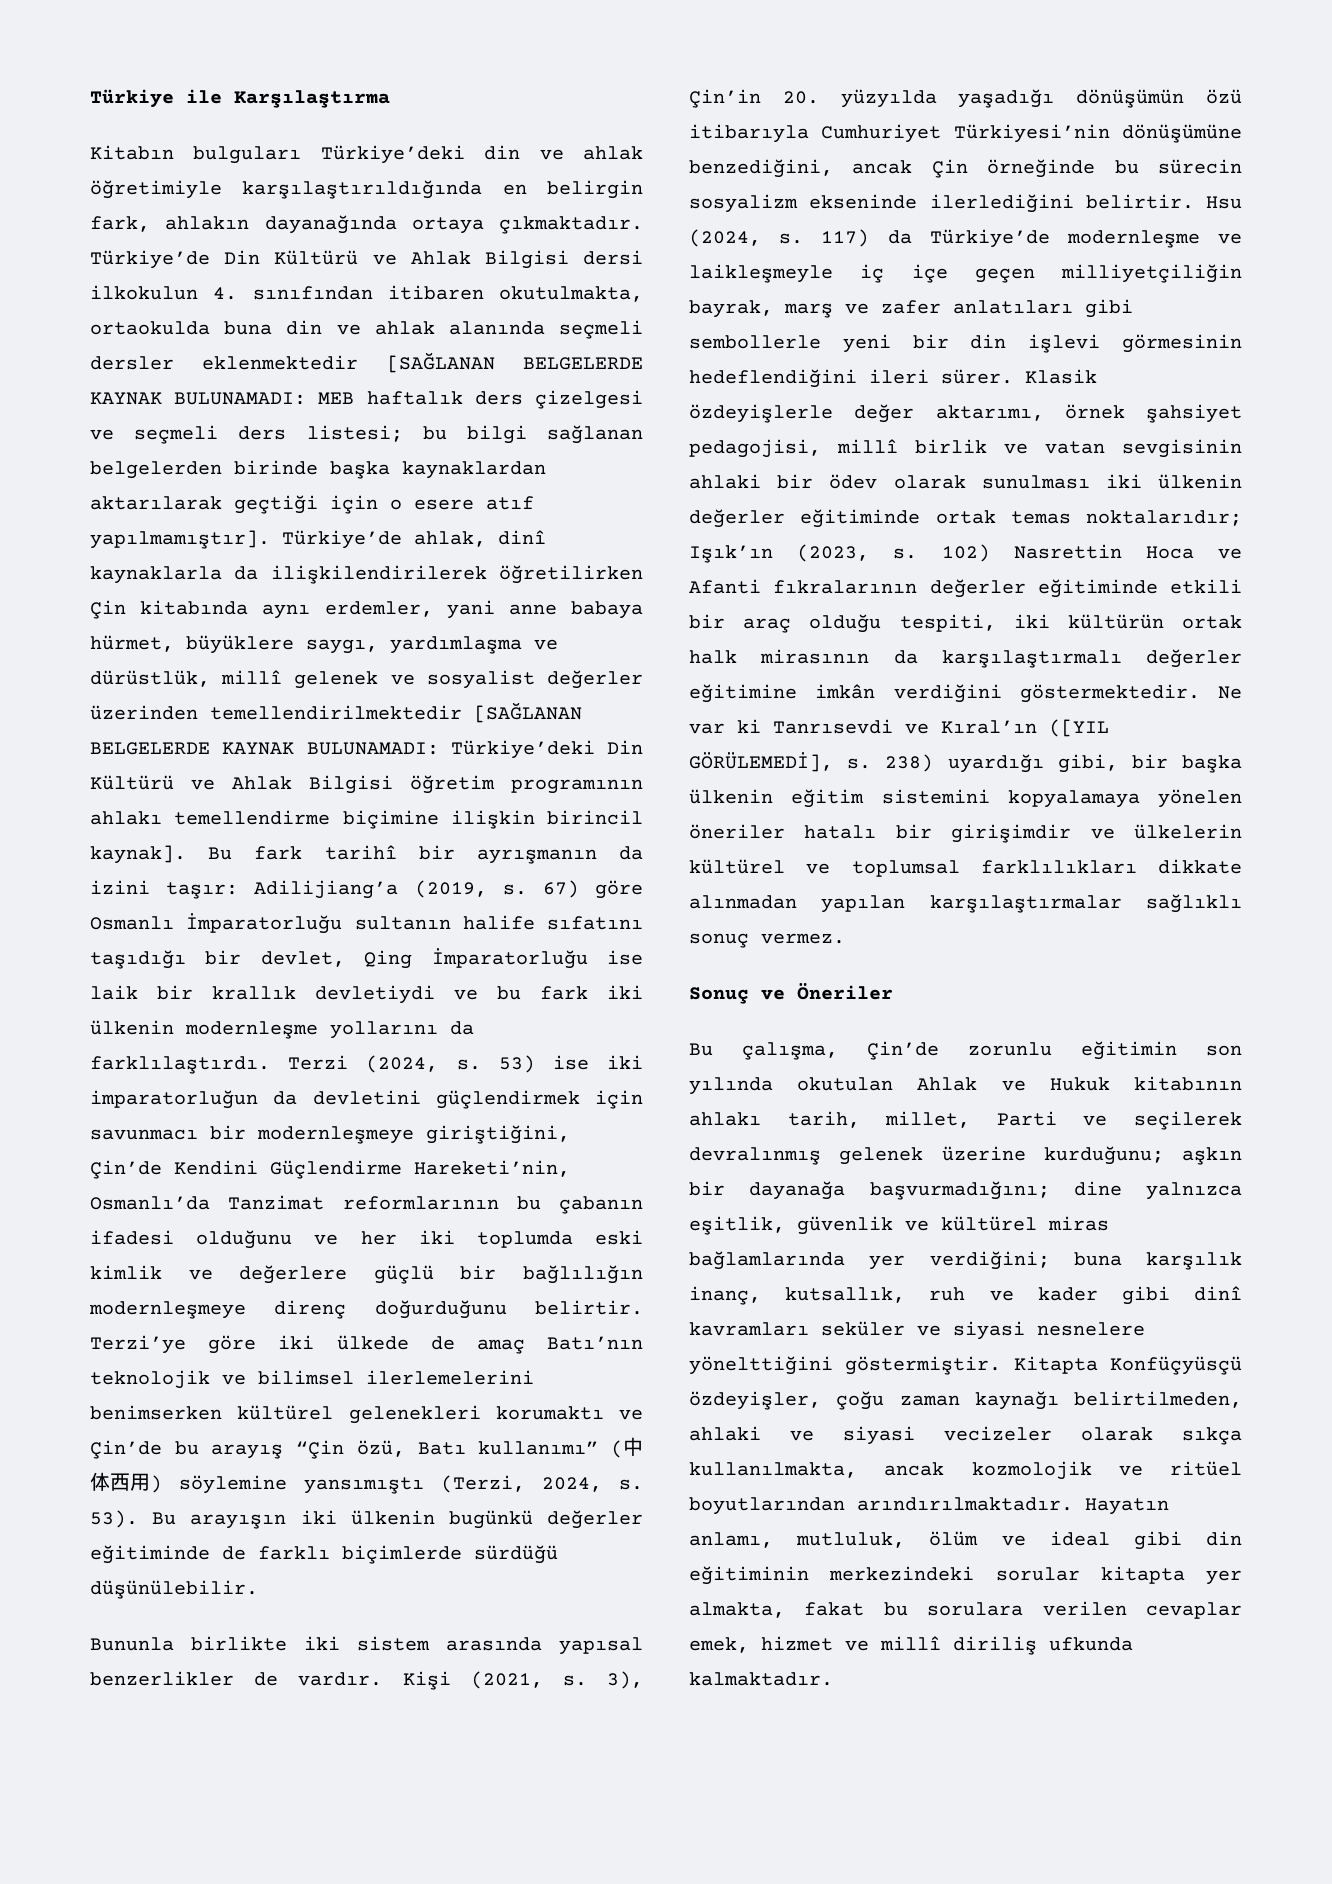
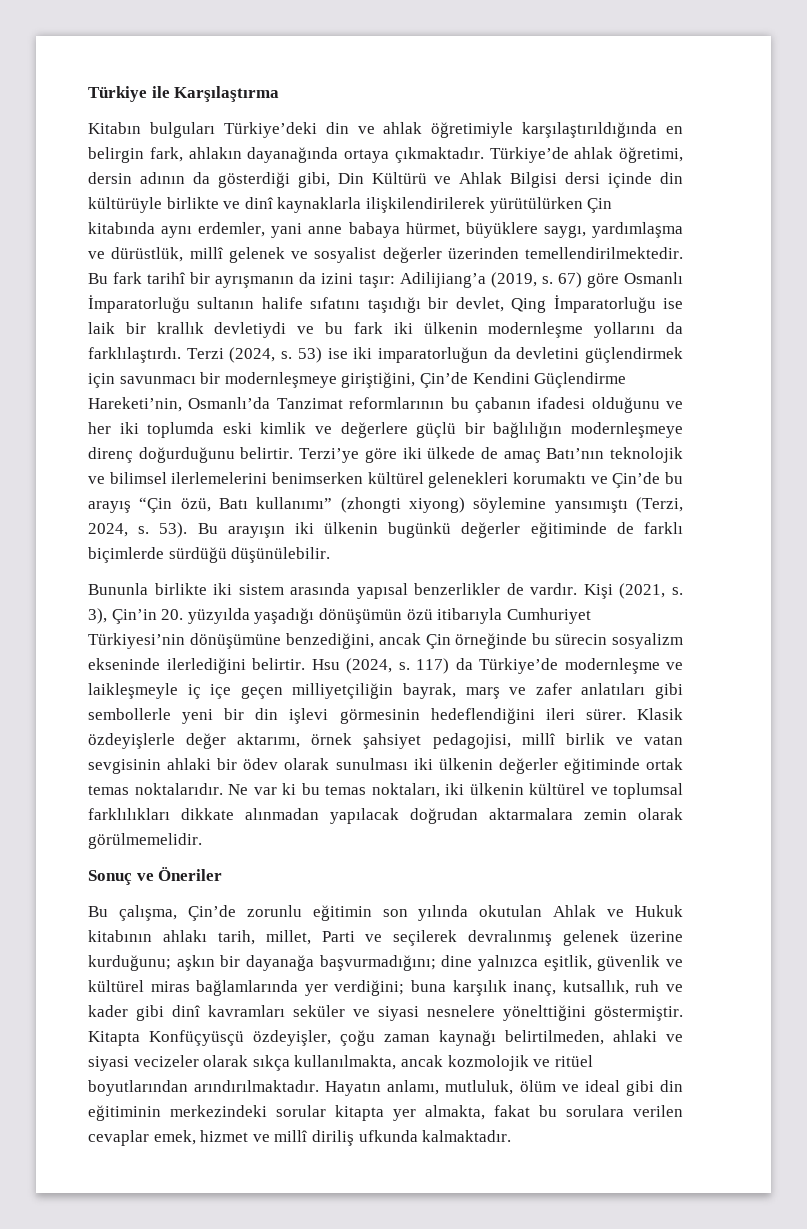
- Türkiye’de Din Kültürü ve Ahlak Bilgisi dersi ilkokulun 4. sınıfından itibaren okutulmakta, ortaokulda buna din ve ahlak alanında seçmeli dersler eklenmektedir [SAĞLANAN BELGELERDE KAYNAK BULUNAMADI: MEB haftalık ders çizelgesi ve seçmeli ders listesi; bu bilgi sağlanan belgelerden birinde başka kaynaklardan aktarılarak geçtiği için o esere atıf yapılmamıştır]. Türkiye’de ahlak, dinî kaynaklarla da ilişkilendirilerek öğretilirken Çin kitabında aynı erdemler, yani anne babaya hürmet, büyüklere saygı, yardımlaşma ve dürüstlük, millî gelenek ve sosyalist değerler üzerinden temellendirilmektedir [SAĞLANAN BELGELERDE KAYNAK BULUNAMADI: Türkiye’deki Din Kültürü ve Ahlak Bilgisi öğretim programının ahlakı temellendirme biçimine ilişkin birincil kaynak].
+ Türkiye’de ahlak öğretimi, dersin adının da gösterdiği gibi, Din Kültürü ve Ahlak Bilgisi dersi içinde din kültürüyle birlikte ve dinî kaynaklarla ilişkilendirilerek yürütülürken Çin kitabında aynı erdemler, yani anne babaya hürmet, büyüklere saygı, yardımlaşma ve dürüstlük, millî gelenek ve sosyalist değerler üzerinden temellendirilmektedir.
- Terzi’ye göre iki ülkede de amaç Batı’nın teknolojik ve bilimsel ilerlemelerini benimserken kültürel gelenekleri korumaktı ve Çin’de bu arayış “Çin özü, Batı kullanımı” (中体西用) söylemine yansımıştı (Terzi, 2024, s.
+ Terzi’ye göre iki ülkede de amaç Batı’nın teknolojik ve bilimsel ilerlemelerini benimserken kültürel gelenekleri korumaktı ve Çin’de bu arayış “Çin özü, Batı kullanımı” (zhongti xiyong) söylemine yansımıştı (Terzi, 2024, s.
- Klasik özdeyişlerle değer aktarımı, örnek şahsiyet pedagojisi, millî birlik ve vatan sevgisinin ahlaki bir ödev olarak sunulması iki ülkenin değerler eğitiminde ortak temas noktalarıdır; Işık’ın (2023, s. 102) Nasrettin Hoca ve Afanti fıkralarının değerler eğitiminde etkili bir araç olduğu tespiti, iki kültürün ortak halk mirasının da karşılaştırmalı değerler eğitimine imkân verdiğini göstermektedir. Ne var ki Tanrısevdi ve Kıral’ın ([YIL GÖRÜLEMEDİ], s. 238) uyardığı gibi, bir başka ülkenin eğitim sistemini kopyalamaya yönelen öneriler hatalı bir girişimdir ve ülkelerin kültürel ve toplumsal farklılıkları dikkate alınmadan yapılan karşılaştırmalar sağlıklı sonuç vermez.
+ Klasik özdeyişlerle değer aktarımı, örnek şahsiyet pedagojisi, millî birlik ve vatan sevgisinin ahlaki bir ödev olarak sunulması iki ülkenin değerler eğitiminde ortak temas noktalarıdır. Ne var ki bu temas noktaları, iki ülkenin kültürel ve toplumsal farklılıkları dikkate alınmadan yapılacak doğrudan aktarmalara zemin olarak görülmemelidir.

